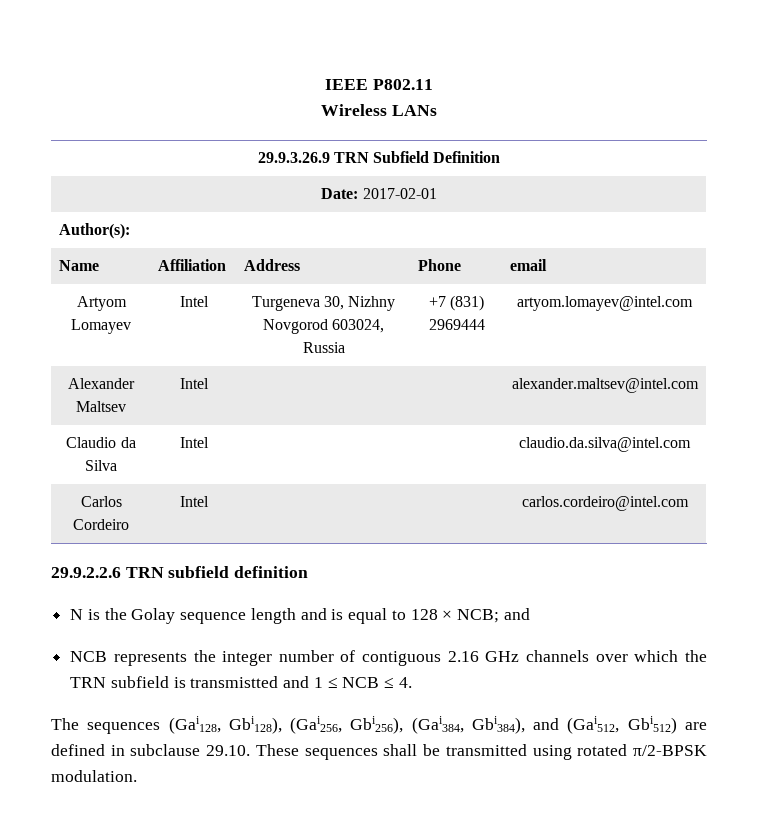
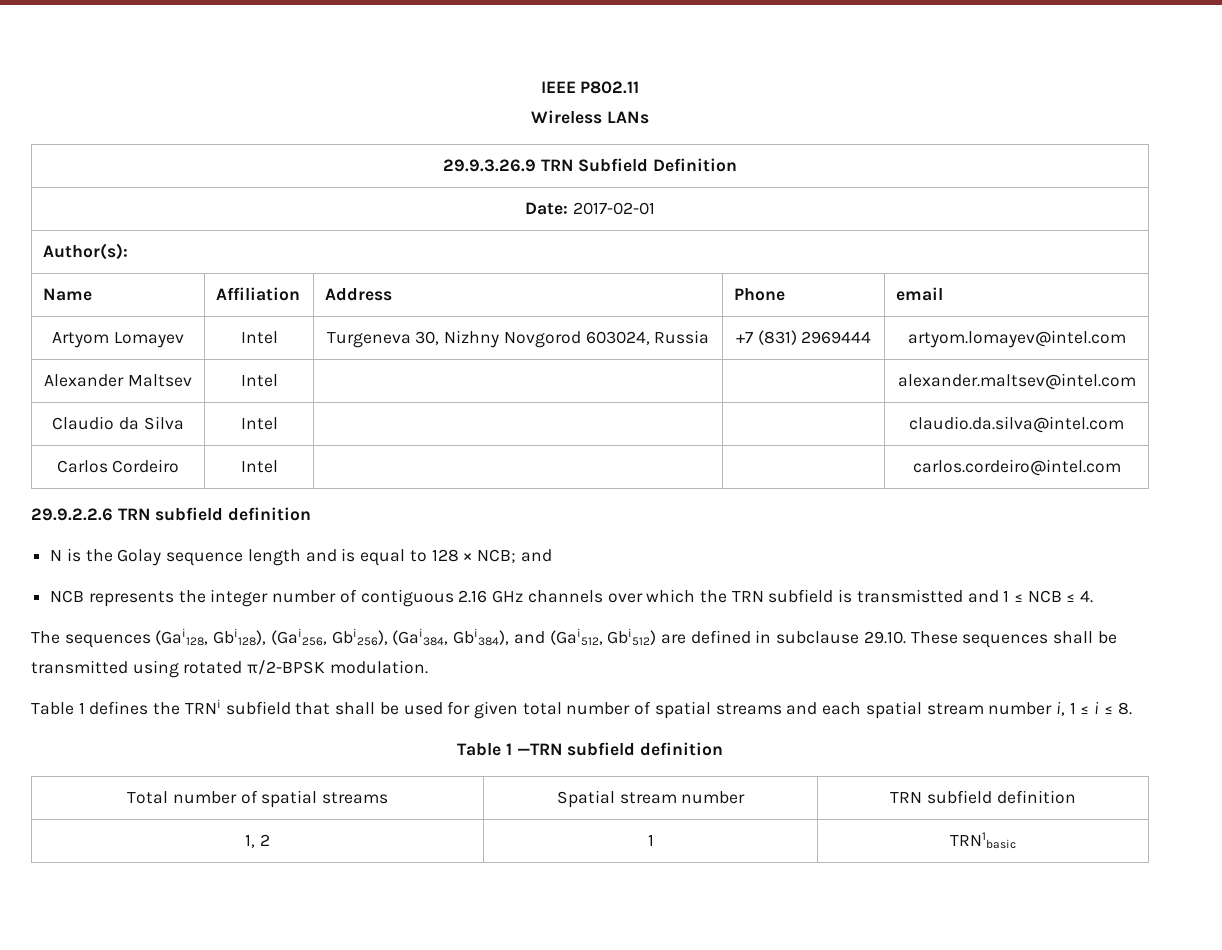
+ Table 1 defines the TRNi subfield that shall be used for given total number of spatial streams and each spatial stream number i, 1 ≤ i ≤ 8.
+ Table 1 —TRN subfield definition
+ Total number of spatial streams | Spatial stream number | TRN subfield definition
+ 1, 2 | 1 | TRN1basic

